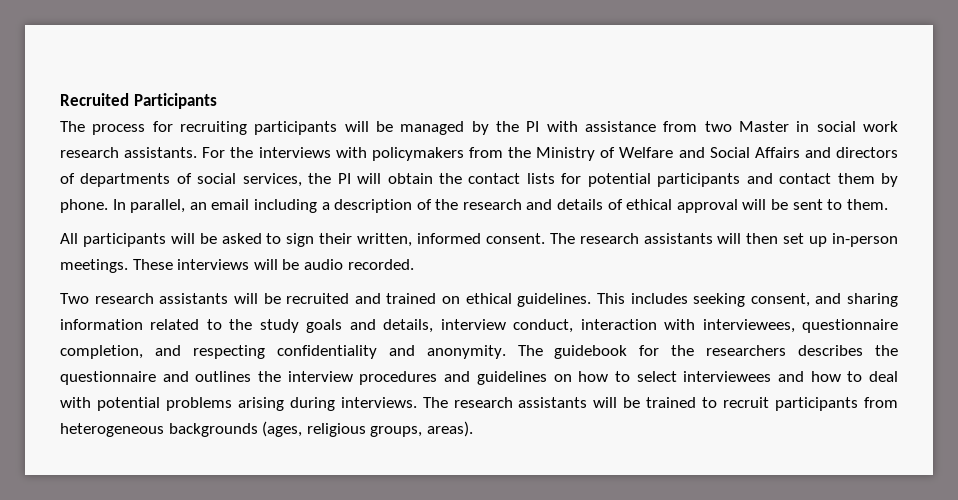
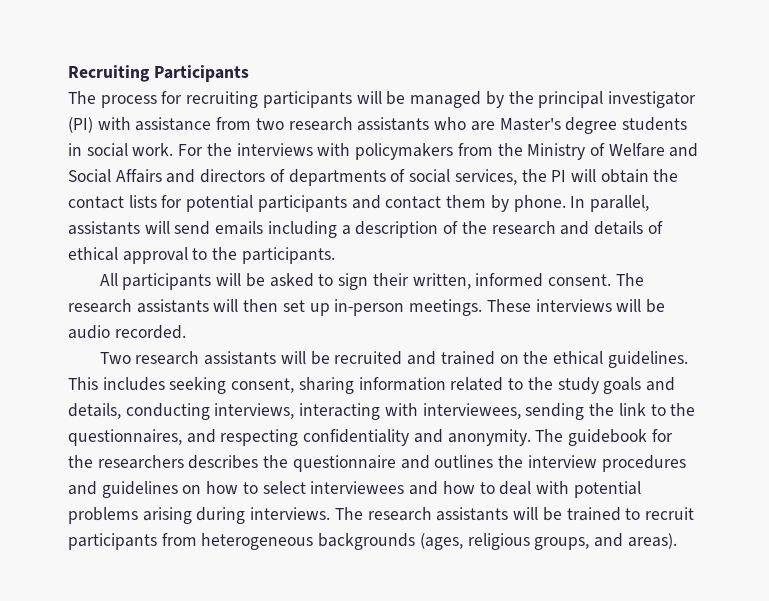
- Recruited Participants
+ Recruiting Participants
- The process for recruiting participants will be managed by the PI with assistance from two Master in social work research assistants.
+ The process for recruiting participants will be managed by the principal investigator (PI) with assistance from two research assistants who are Master's degree students in social work.
- In parallel, an email including a description of the research and details of ethical approval will be sent to them.
+ In parallel, assistants will send emails including a description of the research and details of ethical approval to the participants.
- Two research assistants will be recruited and trained on ethical guidelines.
+ Two research assistants will be recruited and trained on the ethical guidelines.
- This includes seeking consent, and sharing information related to the study goals and details, interview conduct, interaction with interviewees, questionnaire completion, and respecting confidentiality and anonymity.
+ This includes seeking consent, sharing information related to the study goals and details, conducting interviews, interacting with interviewees, sending the link to the questionnaires, and respecting confidentiality and anonymity.
- The research assistants will be trained to recruit participants from heterogeneous backgrounds (ages, religious groups, areas).
+ The research assistants will be trained to recruit participants from heterogeneous backgrounds (ages, religious groups, and areas).

